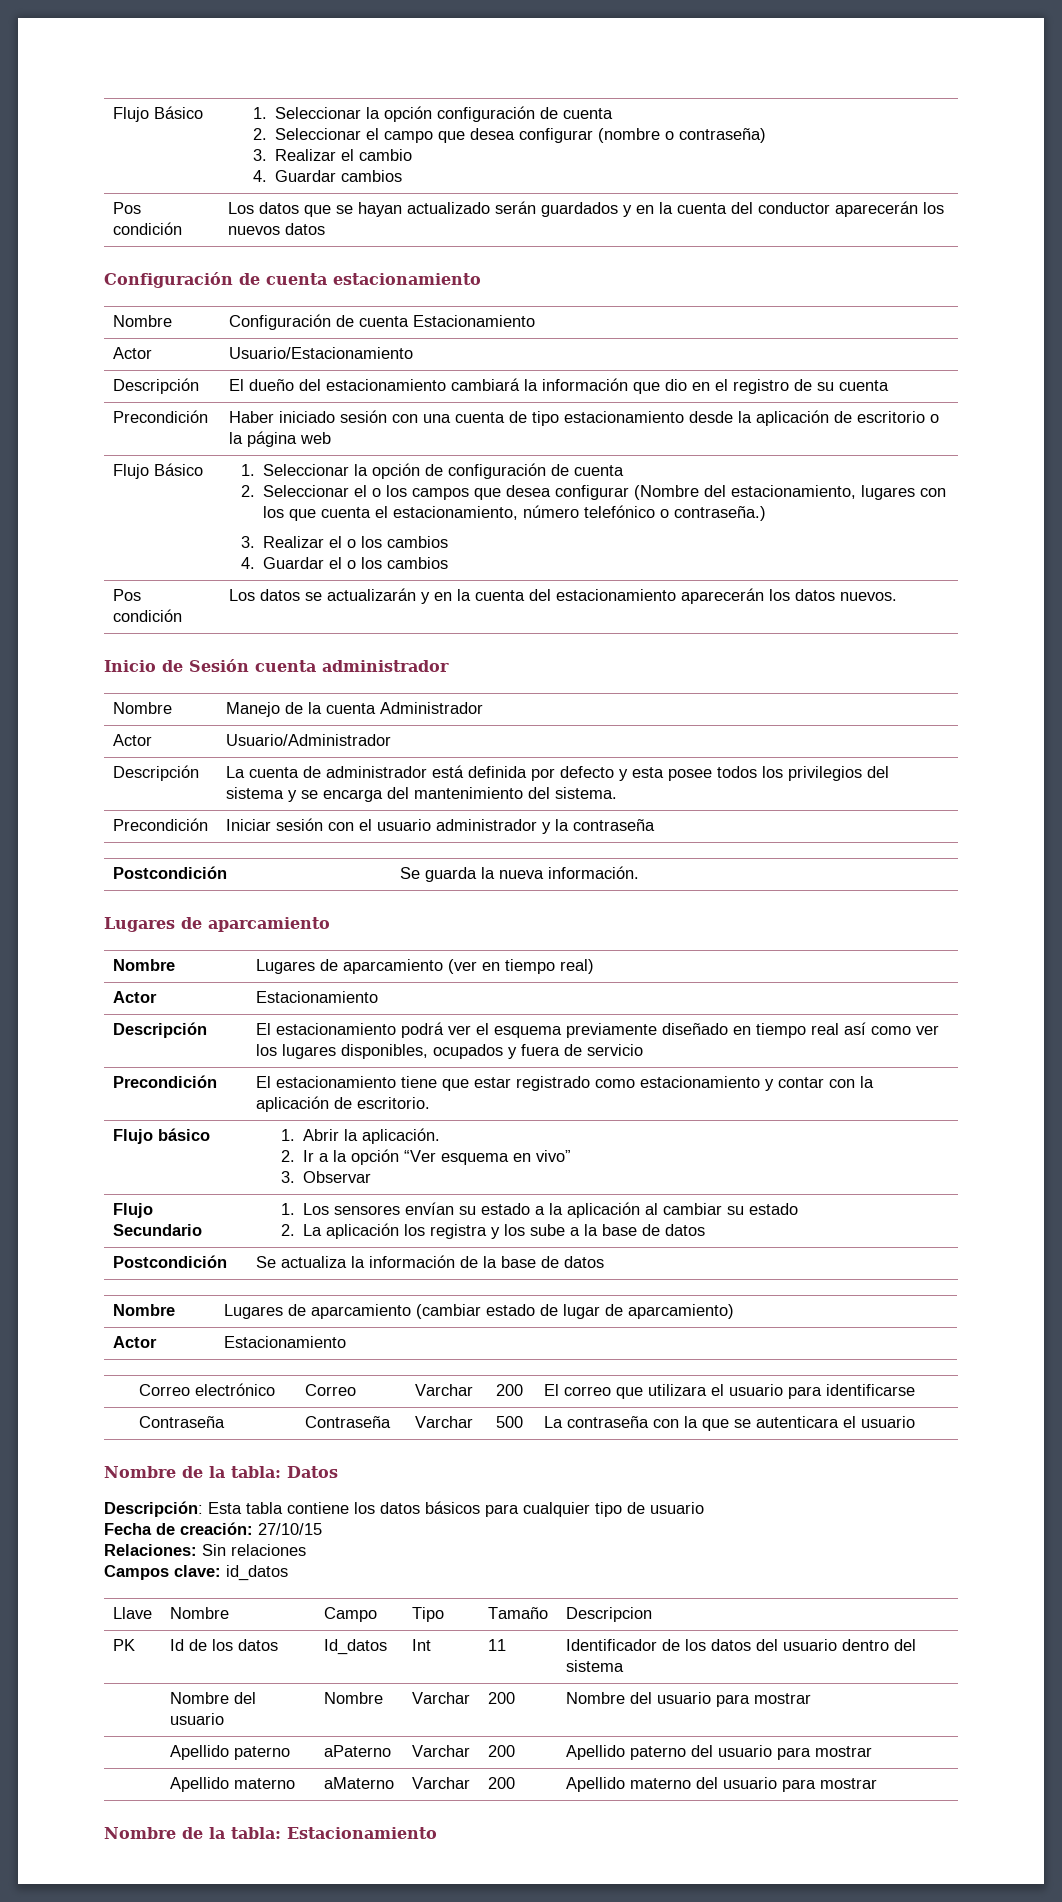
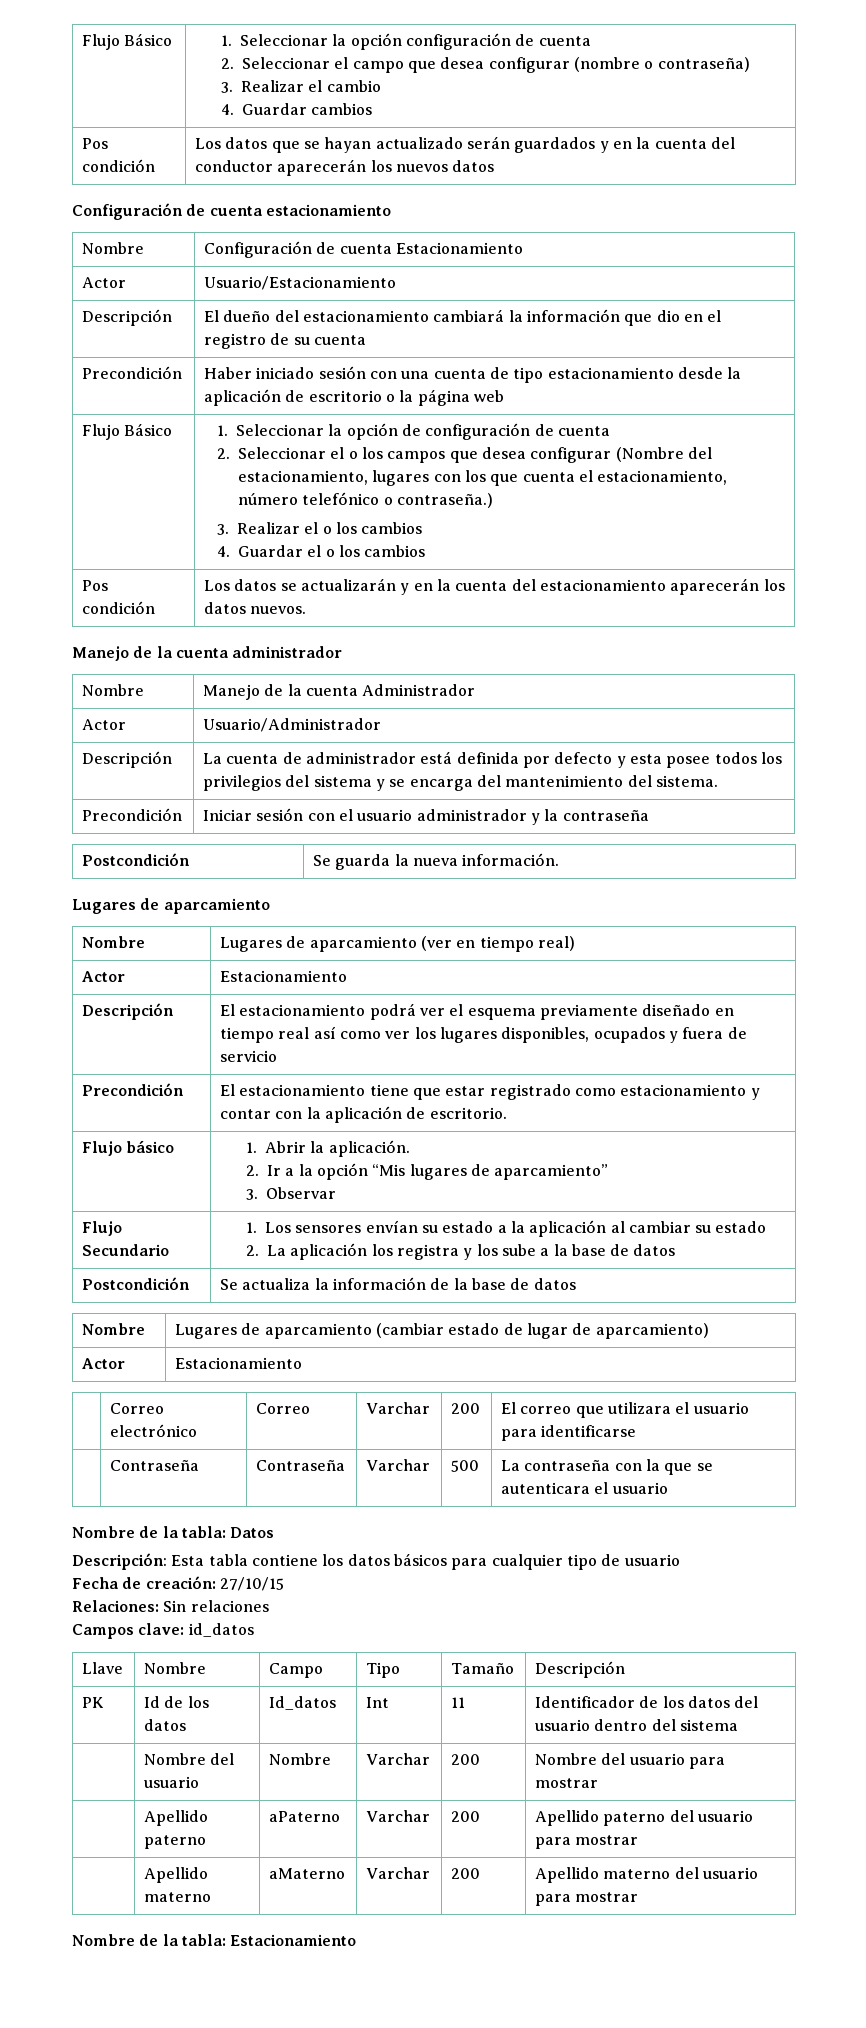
- Inicio de Sesión cuenta administrador
+ Manejo de la cuenta administrador
  Flujo básico | 1. Abrir la aplicación.
- 2. Ir a la opción “Ver esquema en vivo”
+ 2. Ir a la opción “Mis lugares de aparcamiento”
- Llave | Nombre | Campo | Tipo | Tamaño | Descripcion
+ Llave | Nombre | Campo | Tipo | Tamaño | Descripción

